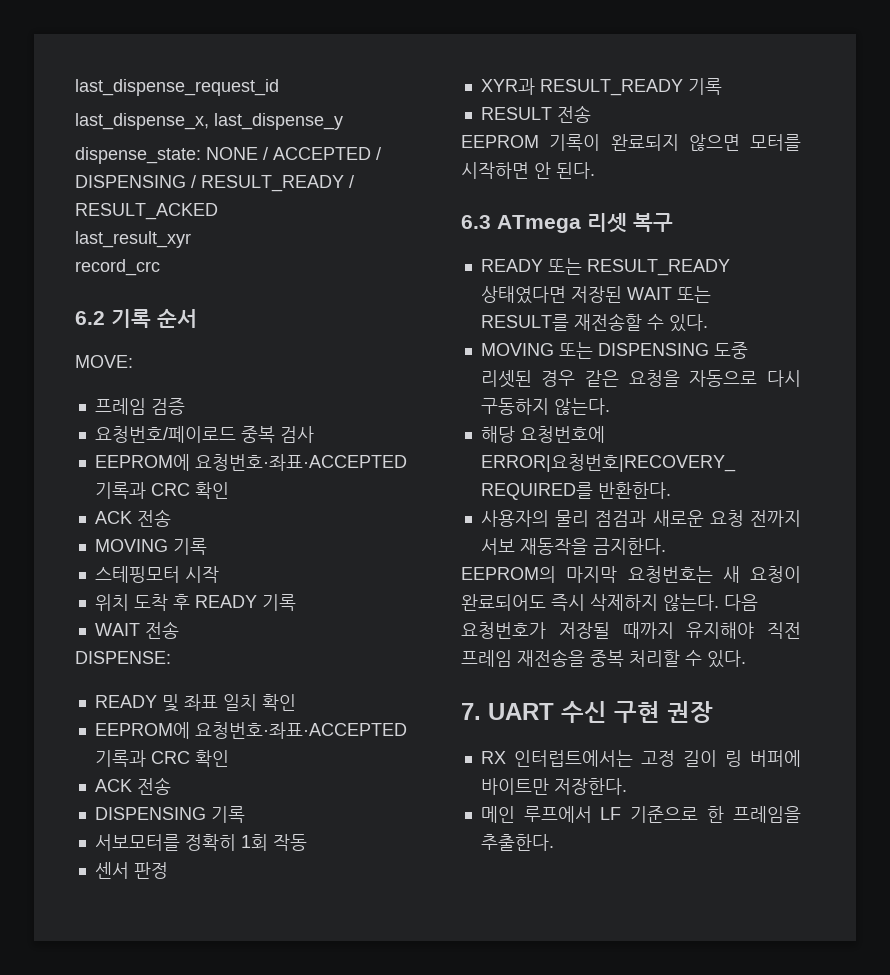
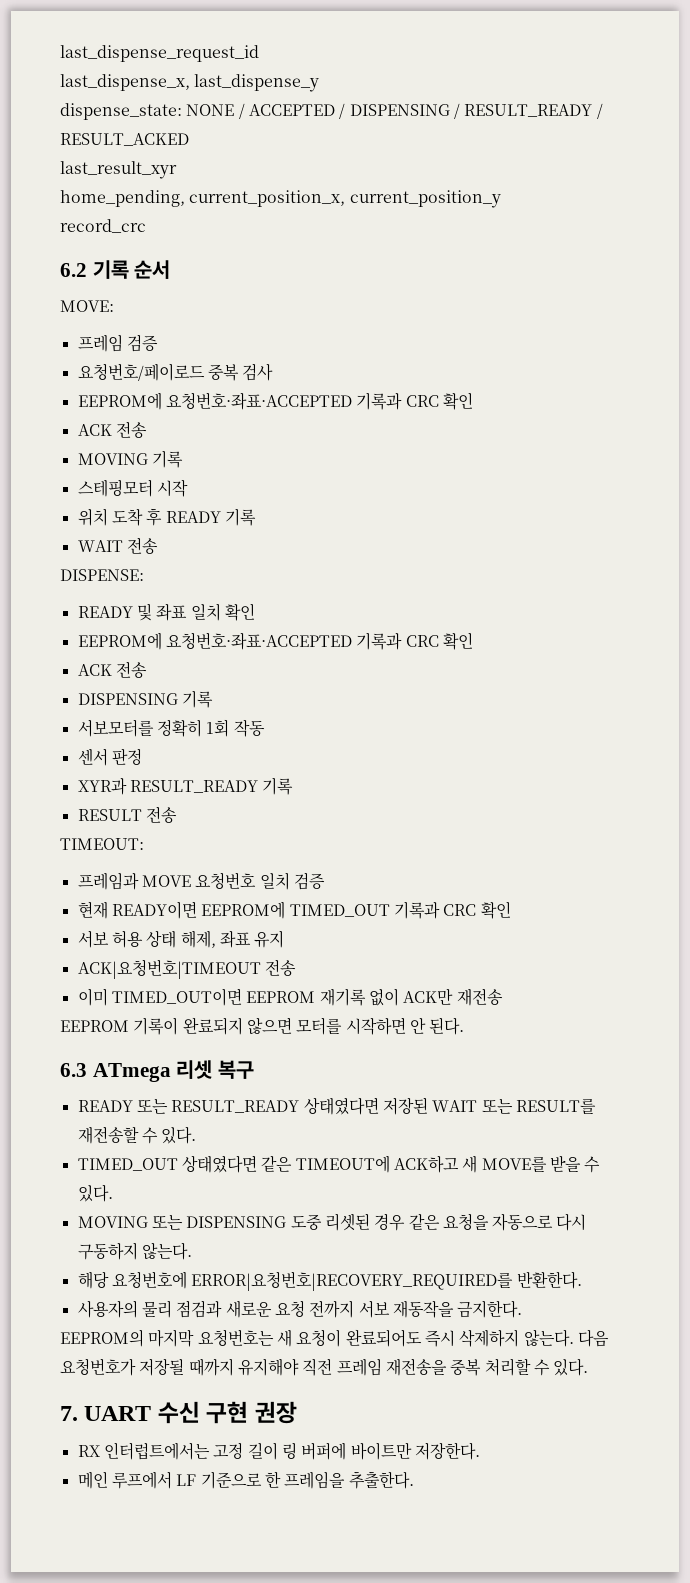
+ home_pending, current_position_x, current_position_y
+ TIMEOUT:
+ 프레임과 MOVE 요청번호 일치 검증
+ 현재 READY이면 EEPROM에 TIMED_OUT 기록과 CRC 확인
+ 서보 허용 상태 해제, 좌표 유지
+ ACK|요청번호|TIMEOUT 전송
+ 이미 TIMED_OUT이면 EEPROM 재기록 없이 ACK만 재전송
+ TIMED_OUT 상태였다면 같은 TIMEOUT에 ACK하고 새 MOVE를 받을 수 있다.

